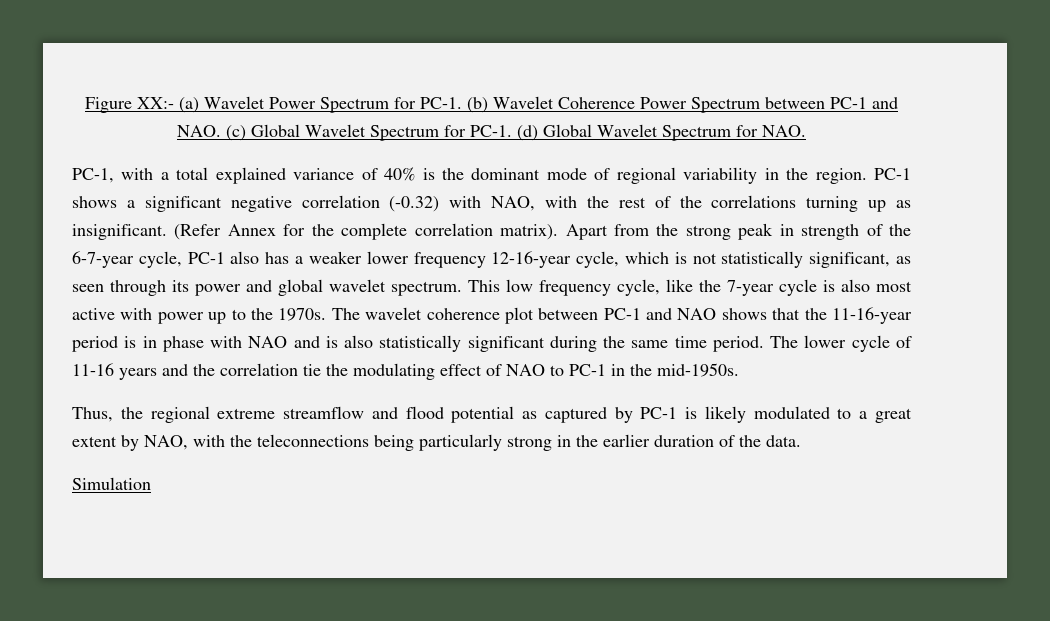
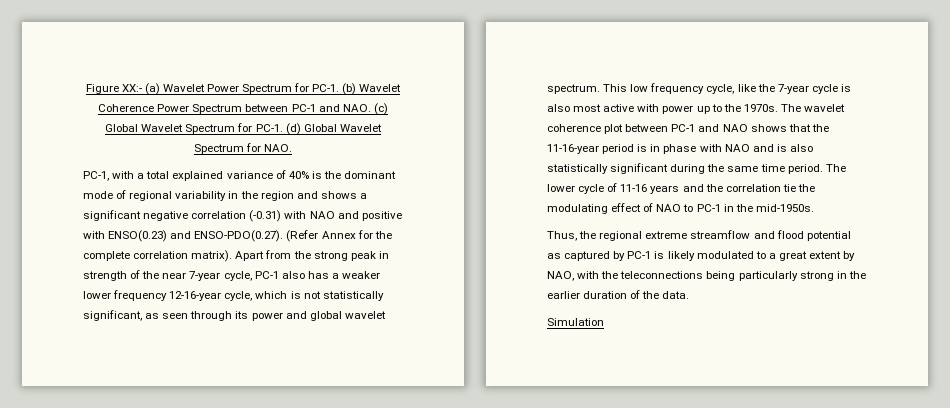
- PC-1, with a total explained variance of 40% is the dominant mode of regional variability in the region. PC-1 shows a significant negative correlation (-0.32) with NAO, with the rest of the correlations turning up as insignificant. (Refer Annex for the complete correlation matrix).
+ PC-1, with a total explained variance of 40% is the dominant mode of regional variability in the region and shows a significant negative correlation (-0.31) with NAO and positive with ENSO(0.23) and ENSO-PDO(0.27). (Refer Annex for the complete correlation matrix).
- Apart from the strong peak in strength of the 6-7-year cycle, PC-1 also has a weaker lower frequency 12-16-year cycle, which is not statistically significant, as seen through its power and global wavelet spectrum.
+ Apart from the strong peak in strength of the near 7-year cycle, PC-1 also has a weaker lower frequency 12-16-year cycle, which is not statistically significant, as seen through its power and global wavelet spectrum.

